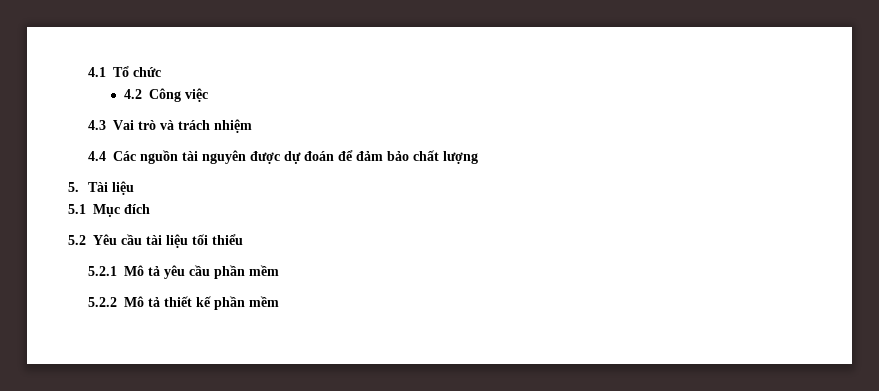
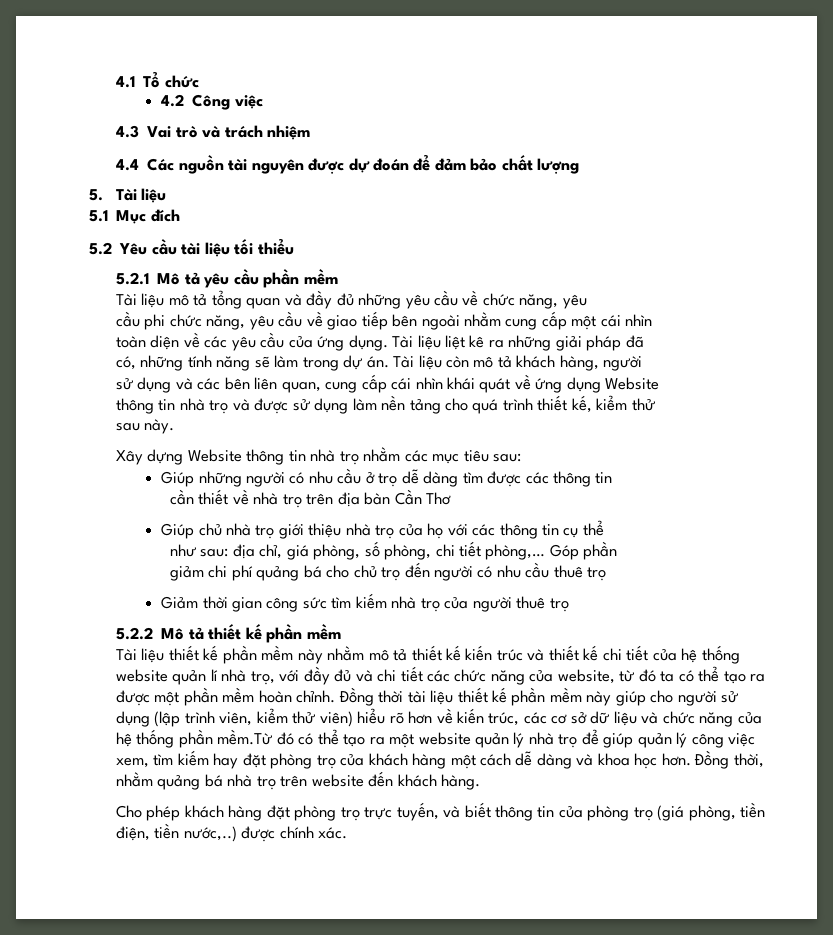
+ Tài liệu mô tả tổng quan và đầy đủ những yêu cầu về chức năng, yêu
+ cầu phi chức năng, yêu cầu về giao tiếp bên ngoài nhằm cung cấp một cái nhìn
+ toàn diện về các yêu cầu của ứng dụng. Tài liệu liệt kê ra những giải pháp đã
+ có, những tính năng sẽ làm trong dự án. Tài liệu còn mô tả khách hàng, người
+ sử dụng và các bên liên quan, cung cấp cái nhìn khái quát về ứng dụng Website
+ thông tin nhà trọ và được sử dụng làm nền tảng cho quá trình thiết kế, kiểm thử
+ sau này.
+ Xây dựng Website thông tin nhà trọ nhằm các mục tiêu sau:
+ Giúp những người có nhu cầu ở trọ dễ dàng tìm được các thông tin
+ cần thiết về nhà trọ trên địa bàn Cần Thơ
+ Giúp chủ nhà trọ giới thiệu nhà trọ của họ với các thông tin cụ thể
+ như sau: địa chỉ, giá phòng, số phòng, chi tiết phòng,… Góp phần
+ giảm chi phí quảng bá cho chủ trọ đến người có nhu cầu thuê trọ
+ Giảm thời gian công sức tìm kiếm nhà trọ của người thuê trọ
+ Tài liệu thiết kế phần mềm này nhằm mô tả thiết kế kiến trúc và thiết kế chi tiết của hệ thống website quản lí nhà trọ, với đầy đủ và chi tiết các chức năng của website, từ đó ta có thể tạo ra được một phần mềm hoàn chỉnh. Đồng thời tài liệu thiết kế phần mềm này giúp cho người sử dụng (lập trình viên, kiểm thử viên) hiểu rõ hơn về kiến trúc, các cơ sở dữ liệu và chức năng của hệ thống phần mềm.Từ đó có thể tạo ra một website quản lý nhà trọ để giúp quản lý công việc xem, tìm kiếm hay đặt phòng trọ của khách hàng một cách dễ dàng và khoa học hơn. Đồng thời, nhằm quảng bá nhà trọ trên website đến khách hàng.
+ Cho phép khách hàng đặt phòng trọ trực tuyến, và biết thông tin của phòng trọ (giá phòng, tiền điện, tiền nước,..) được chính xác.

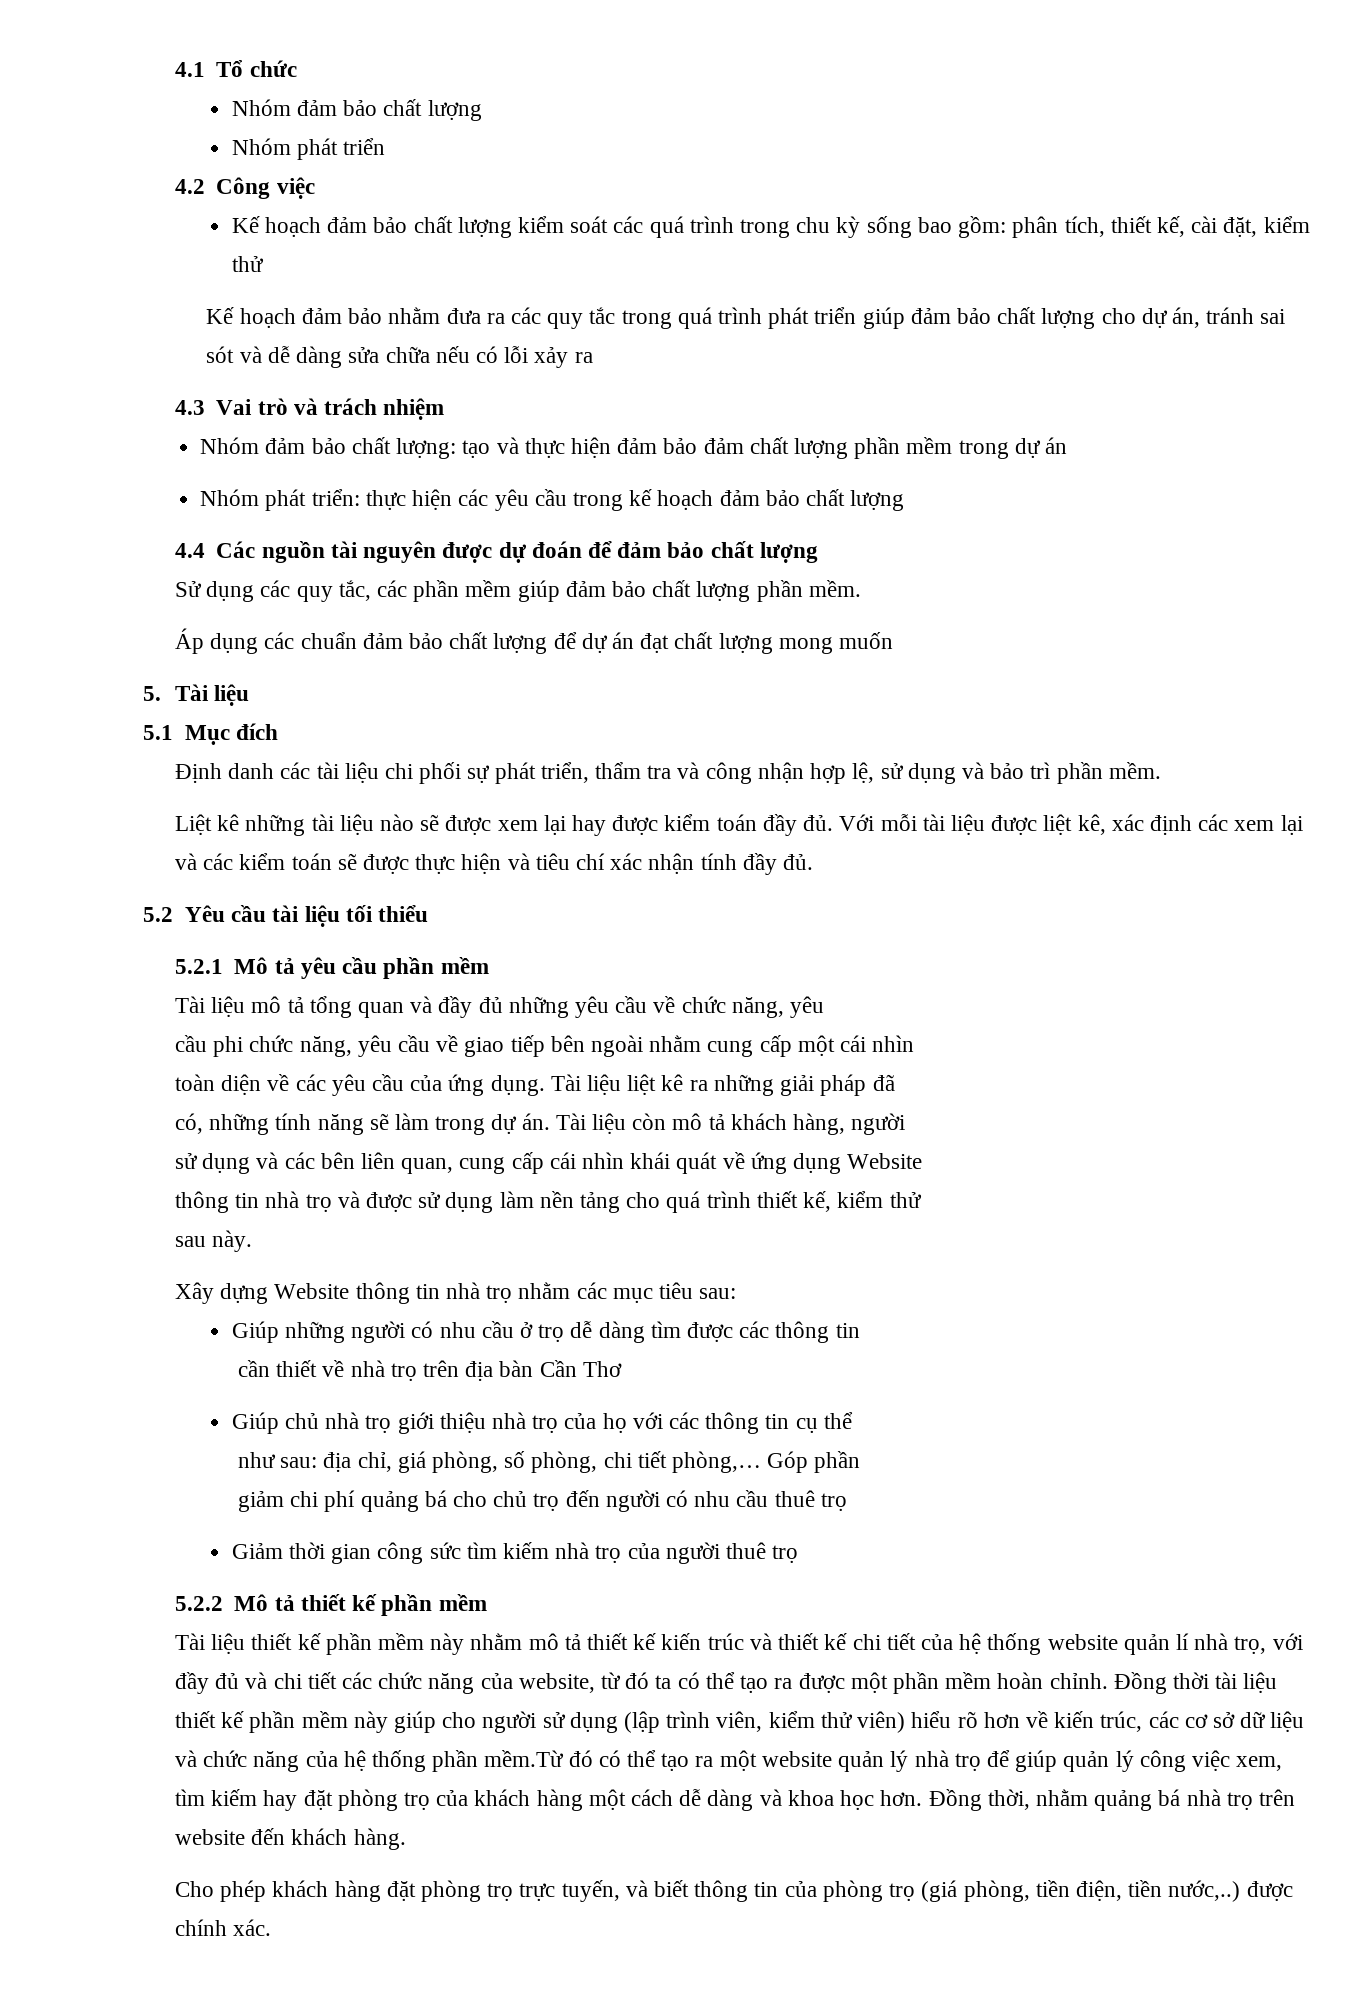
+ Nhóm đảm bảo chất lượng
+ Nhóm phát triển
  4.2 Công việc
+ Kế hoạch đảm bảo chất lượng kiểm soát các quá trình trong chu kỳ sống bao gồm: phân tích, thiết kế, cài đặt, kiểm thử
+ Kế hoạch đảm bảo nhằm đưa ra các quy tắc trong quá trình phát triển giúp đảm bảo chất lượng cho dự án, tránh sai sót và dễ dàng sửa chữa nếu có lỗi xảy ra
+ Nhóm đảm bảo chất lượng: tạo và thực hiện đảm bảo đảm chất lượng phần mềm trong dự án
+ Nhóm phát triển: thực hiện các yêu cầu trong kế hoạch đảm bảo chất lượng
+ Sử dụng các quy tắc, các phần mềm giúp đảm bảo chất lượng phần mềm.
+ Áp dụng các chuẩn đảm bảo chất lượng để dự án đạt chất lượng mong muốn
+ Định danh các tài liệu chi phối sự phát triển, thẩm tra và công nhận hợp lệ, sử dụng và bảo trì phần mềm.
+ Liệt kê những tài liệu nào sẽ được xem lại hay được kiểm toán đầy đủ. Với mỗi tài liệu được liệt kê, xác định các xem lại và các kiểm toán sẽ được thực hiện và tiêu chí xác nhận tính đầy đủ.

